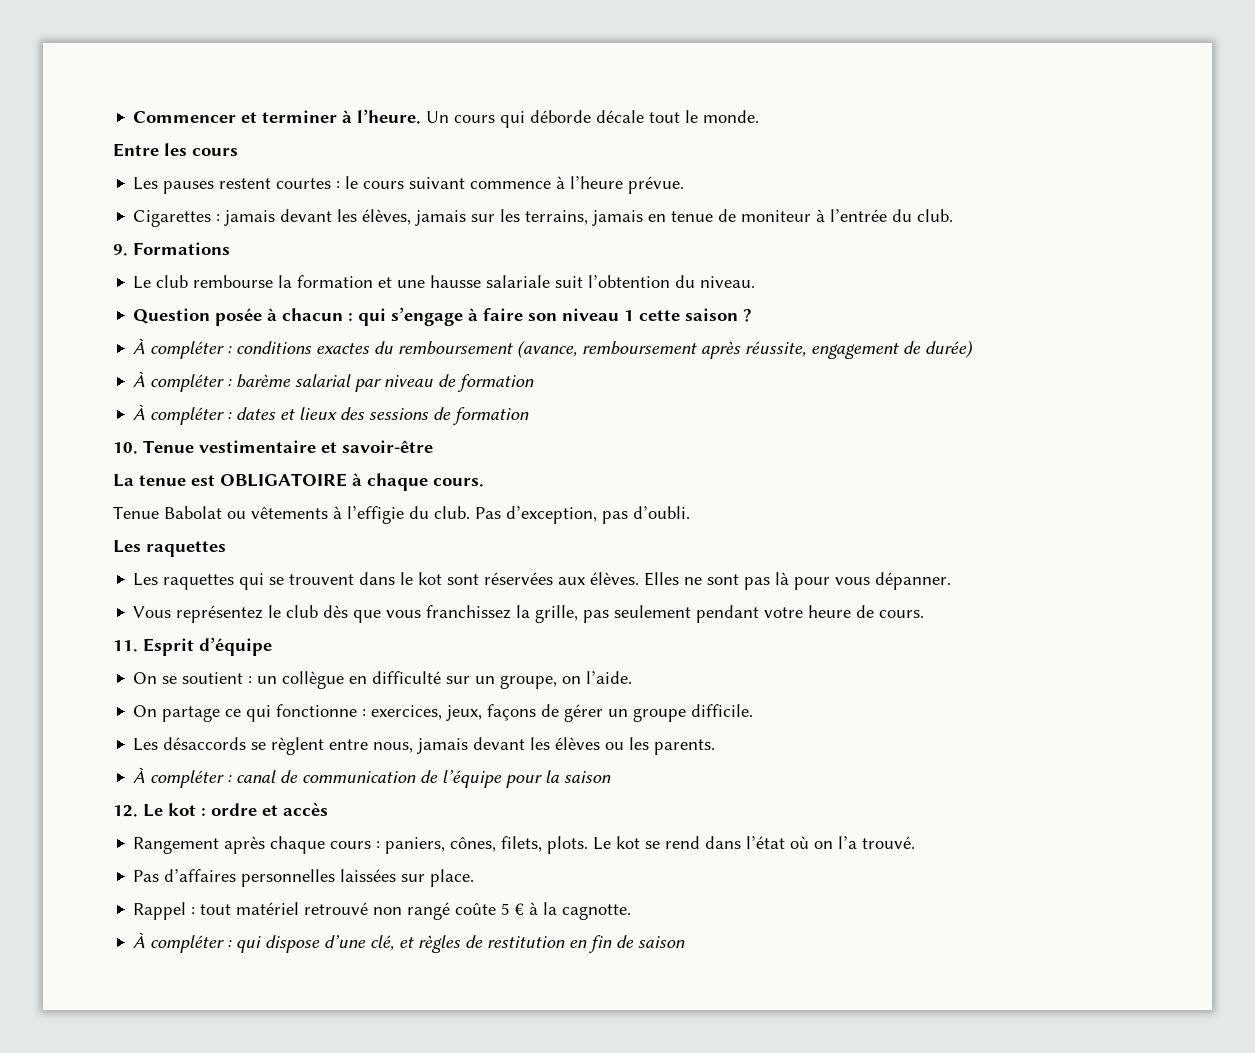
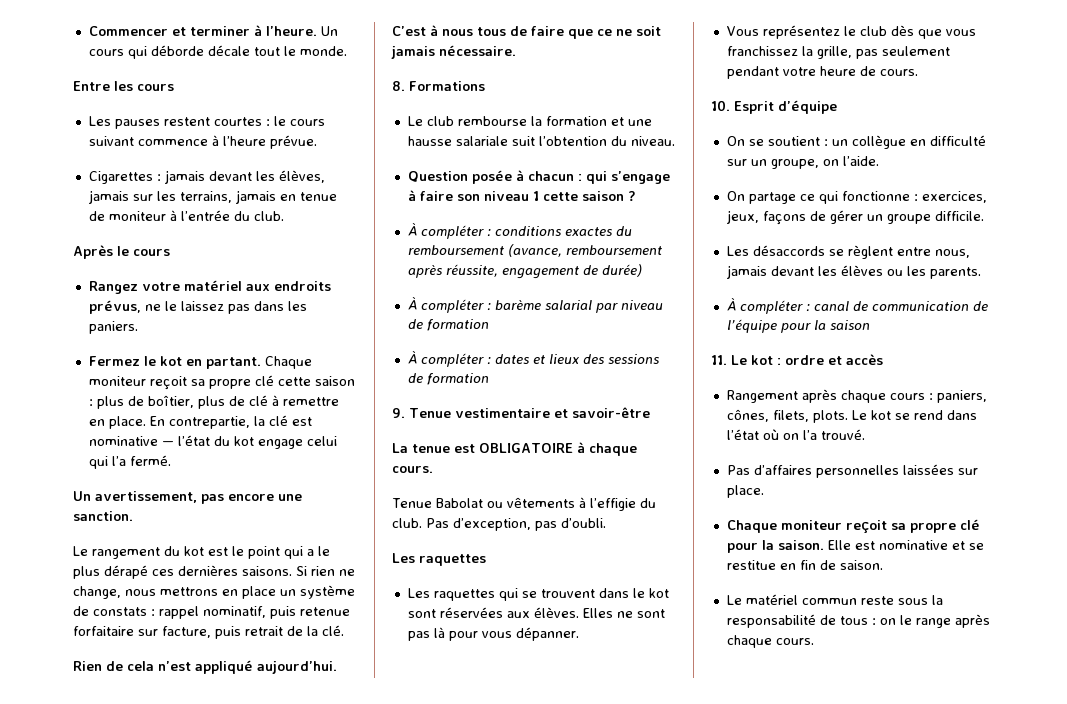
- 9. Formations
+ Après le cours
+ Rangez votre matériel aux endroits prévus, ne le laissez pas dans les paniers.
+ Fermez le kot en partant. Chaque moniteur reçoit sa propre clé cette saison : plus de boîtier, plus de clé à remettre en place. En contrepartie, la clé est nominative — l’état du kot engage celui qui l’a fermé.
+ Un avertissement, pas encore une sanction.
+ Le rangement du kot est le point qui a le plus dérapé ces dernières saisons. Si rien ne change, nous mettrons en place un système de constats : rappel nominatif, puis retenue forfaitaire sur facture, puis retrait de la clé.
+ Rien de cela n’est appliqué aujourd’hui. C’est à nous tous de faire que ce ne soit jamais nécessaire.
+ 8. Formations
- 10. Tenue vestimentaire et savoir-être
+ 9. Tenue vestimentaire et savoir-être
- 11. Esprit d’équipe
+ 10. Esprit d’équipe
- 12. Le kot : ordre et accès
+ 11. Le kot : ordre et accès
- Rappel : tout matériel retrouvé non rangé coûte 5 € à la cagnotte.
- À compléter : qui dispose d’une clé, et règles de restitution en fin de saison
+ Chaque moniteur reçoit sa propre clé pour la saison. Elle est nominative et se restitue en fin de saison.
+ Le matériel commun reste sous la responsabilité de tous : on le range après chaque cours.

